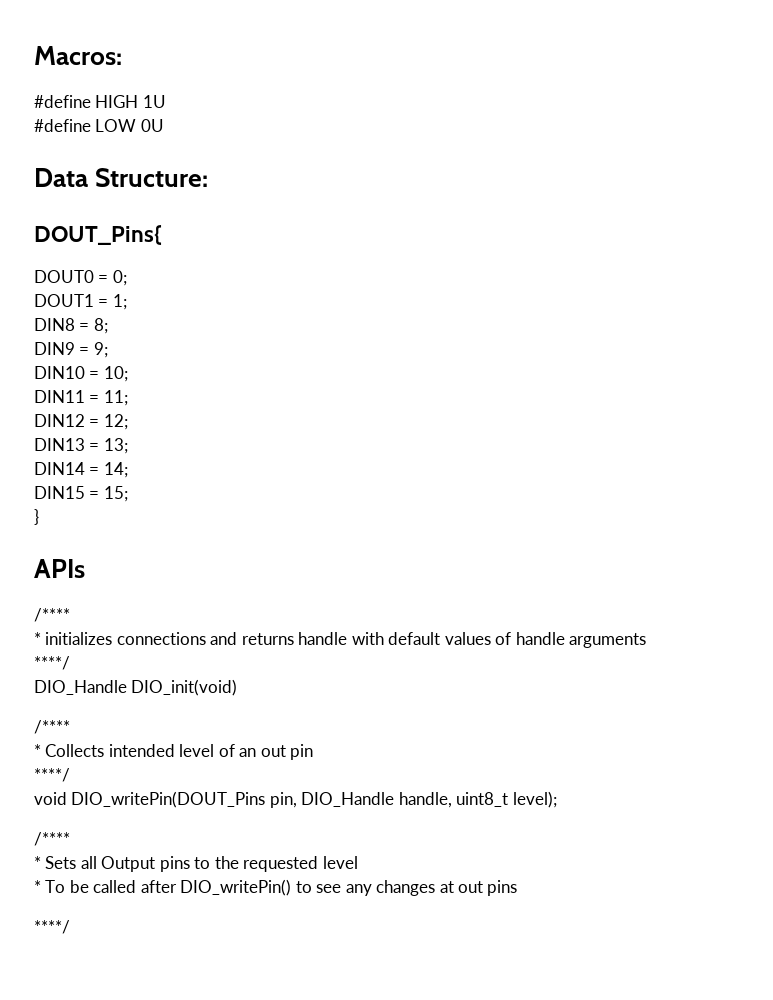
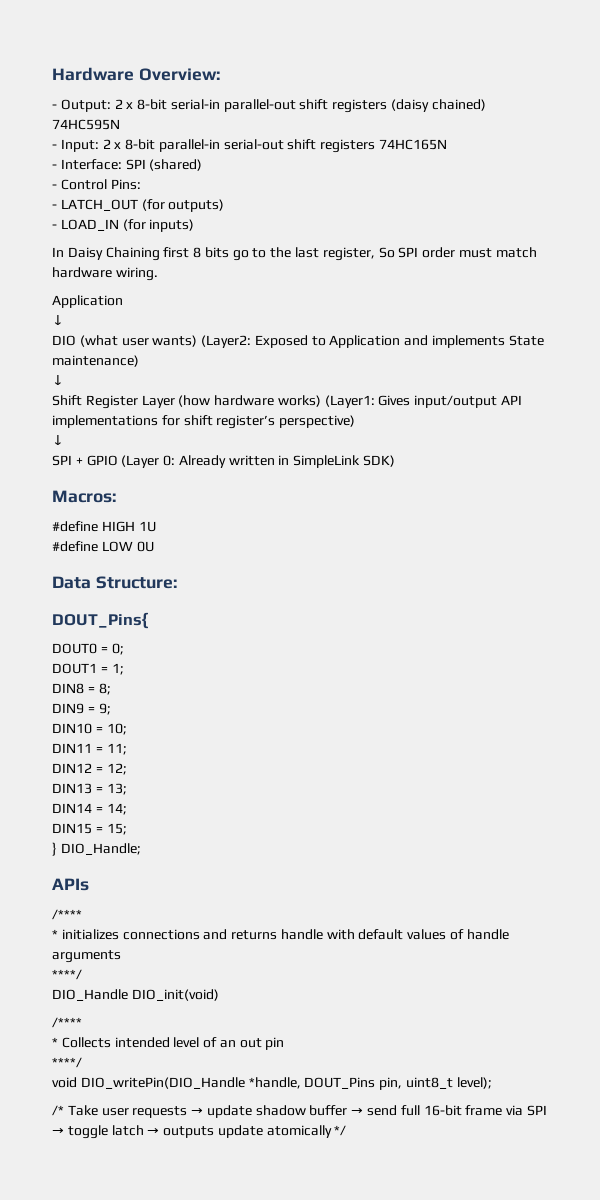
+ Hardware Overview:
+ - Output: 2 x 8-bit serial-in parallel-out shift registers (daisy chained) 74HC595N
+ - Input: 2 x 8-bit parallel-in serial-out shift registers 74HC165N
+ - Interface: SPI (shared)
+ - Control Pins:
+ - LATCH_OUT (for outputs)
+ - LOAD_IN (for inputs)
+ In Daisy Chaining first 8 bits go to the last register, So SPI order must match hardware wiring.
+ Application
+ ↓
+ DIO (what user wants) (Layer2: Exposed to Application and implements State maintenance)
+ ↓
+ Shift Register Layer (how hardware works) (Layer1: Gives input/output API implementations for shift register’s perspective)
+ ↓
+ SPI + GPIO (Layer 0: Already written in SimpleLink SDK)
- }
+ } DIO_Handle;
- void DIO_writePin(DOUT_Pins pin, DIO_Handle handle, uint8_t level);
- /****
- * Sets all Output pins to the requested level
- * To be called after DIO_writePin() to see any changes at out pins
- ****/
+ void DIO_writePin(DIO_Handle *handle, DOUT_Pins pin, uint8_t level);
+ /* Take user requests → update shadow buffer → send full 16-bit frame via SPI → toggle latch → outputs update atomically */

